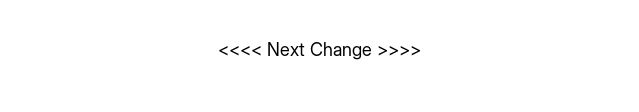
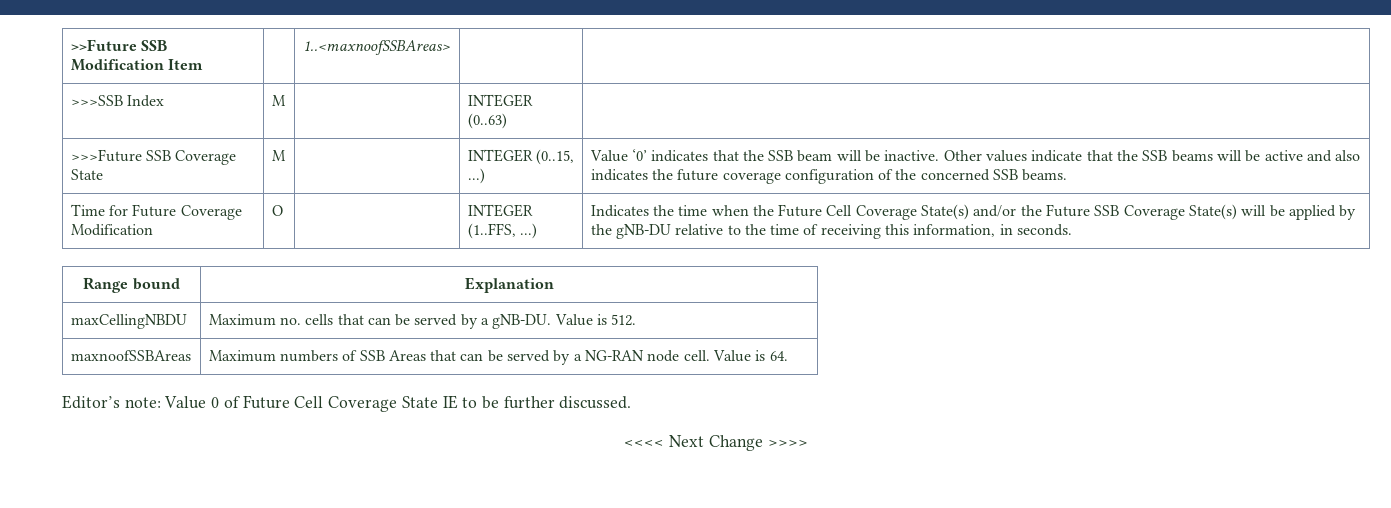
+ >>Future SSB Modification Item | | 1..<maxnoofSSBAreas> | |
+ >>>SSB Index | M | | INTEGER (0..63) |
+ >>>Future SSB Coverage State | M | | INTEGER (0..15, ...) | Value ‘0’ indicates that the SSB beam will be inactive. Other values indicate that the SSB beams will be active and also indicates the future coverage configuration of the concerned SSB beams.
+ Time for Future Coverage Modification | O | | INTEGER (1..FFS, ...) | Indicates the time when the Future Cell Coverage State(s) and/or the Future SSB Coverage State(s) will be applied by the gNB-DU relative to the time of receiving this information, in seconds.
+ Range bound | Explanation
+ maxCellingNBDU | Maximum no. cells that can be served by a gNB-DU. Value is 512.
+ maxnoofSSBAreas | Maximum numbers of SSB Areas that can be served by a NG-RAN node cell. Value is 64.
+ Editor’s note: Value 0 of Future Cell Coverage State IE to be further discussed.

